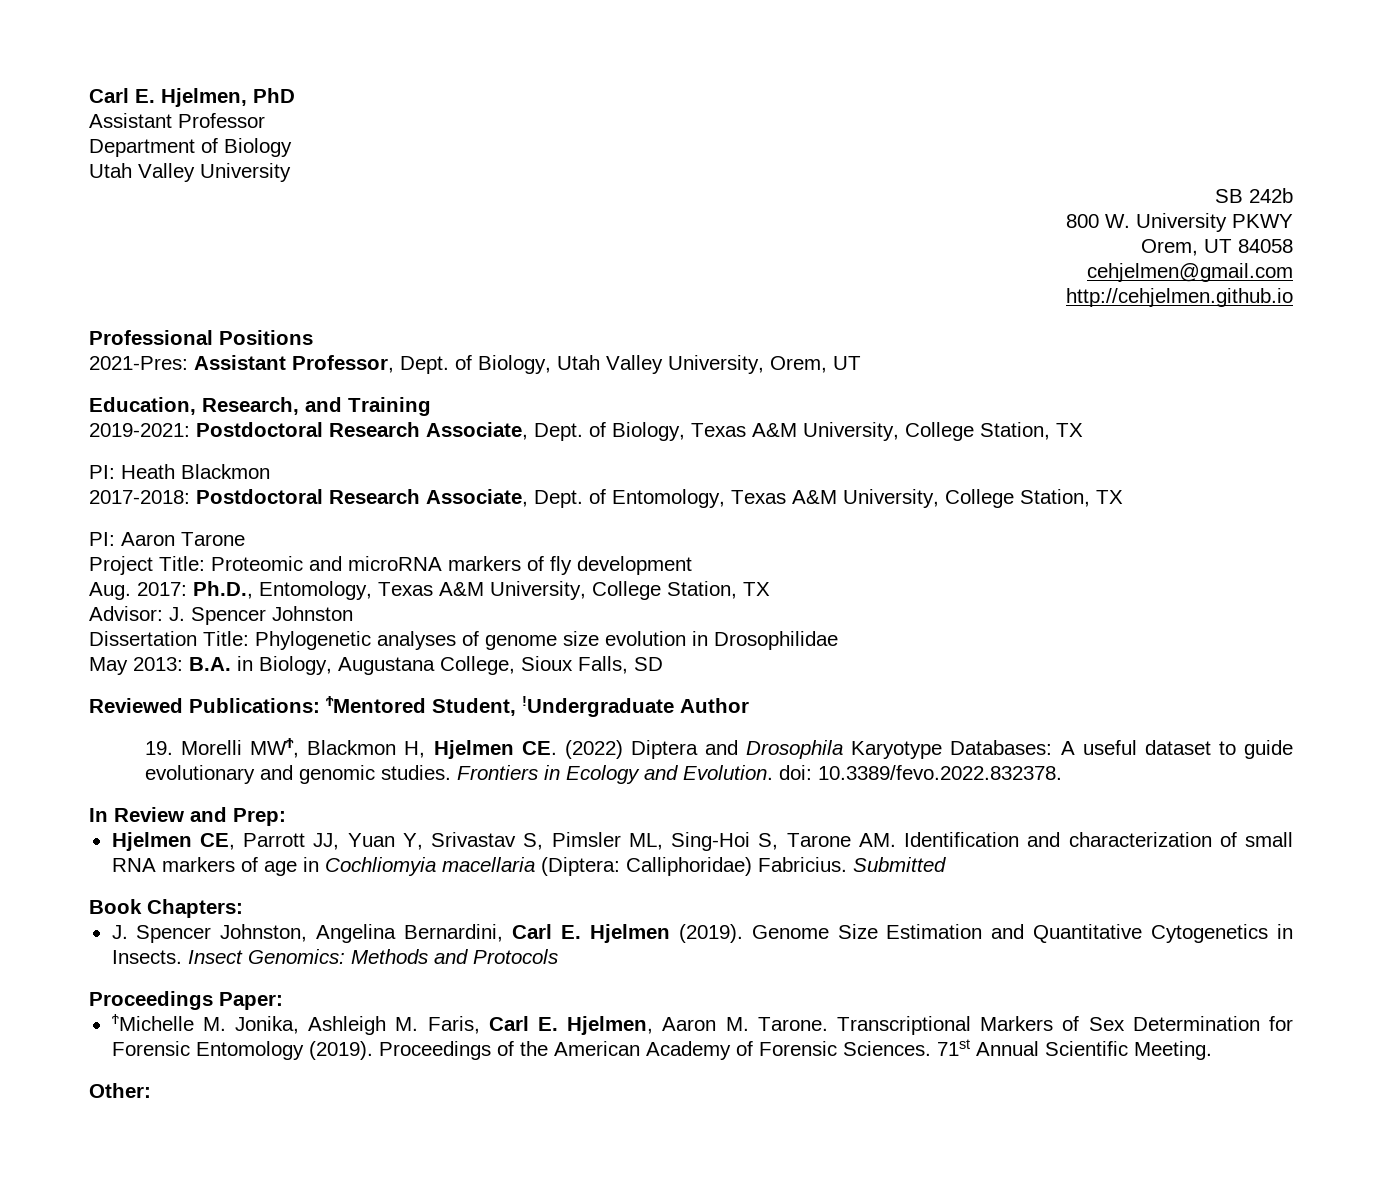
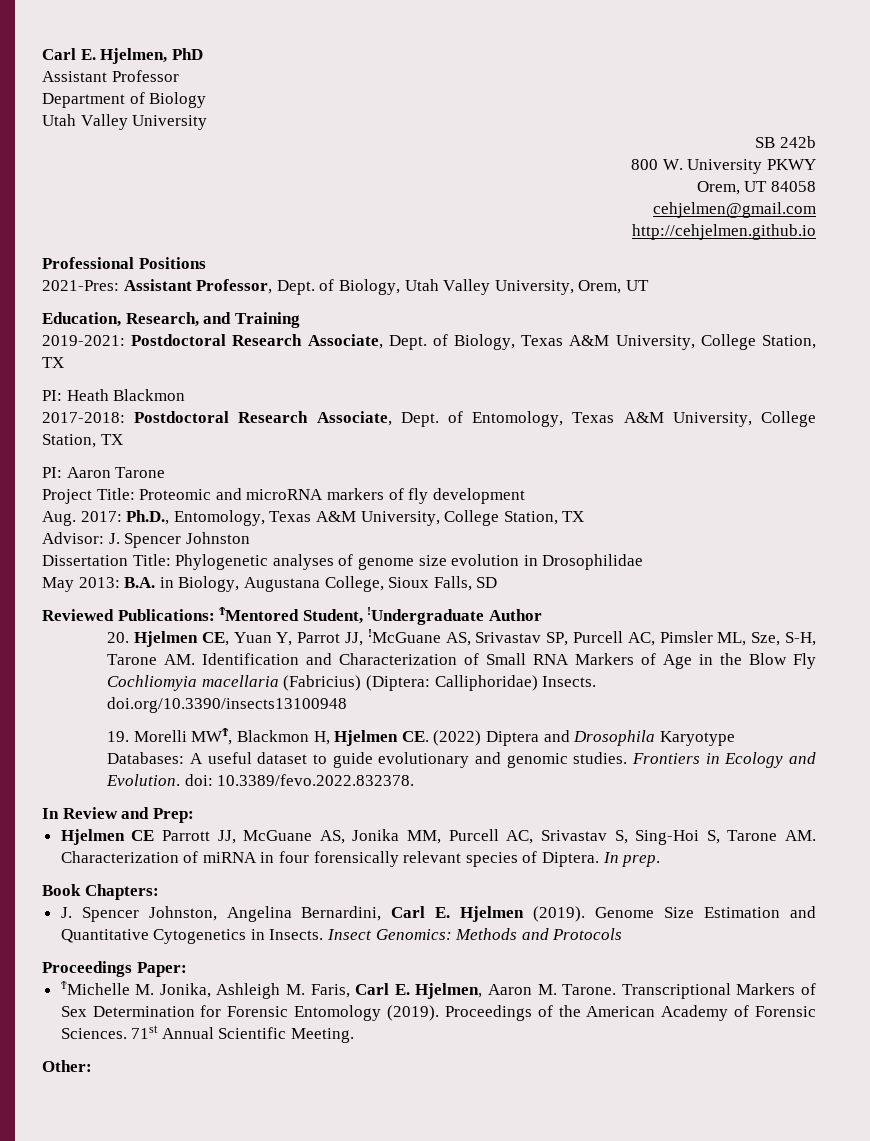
+ 20. Hjelmen CE, Yuan Y, Parrot JJ, !McGuane AS, Srivastav SP, Purcell AC, Pimsler ML, Sze, S-H, Tarone AM. Identification and Characterization of Small RNA Markers of Age in the Blow Fly Cochliomyia macellaria (Fabricius) (Diptera: Calliphoridae) Insects. doi.org/10.3390/insects13100948
- Hjelmen CE, Parrott JJ, Yuan Y, Srivastav S, Pimsler ML, Sing-Hoi S, Tarone AM. Identification and characterization of small RNA markers of age in Cochliomyia macellaria (Diptera: Calliphoridae) Fabricius. Submitted
+ Hjelmen CE Parrott JJ, McGuane AS, Jonika MM, Purcell AC, Srivastav S, Sing-Hoi S, Tarone AM. Characterization of miRNA in four forensically relevant species of Diptera. In prep.

